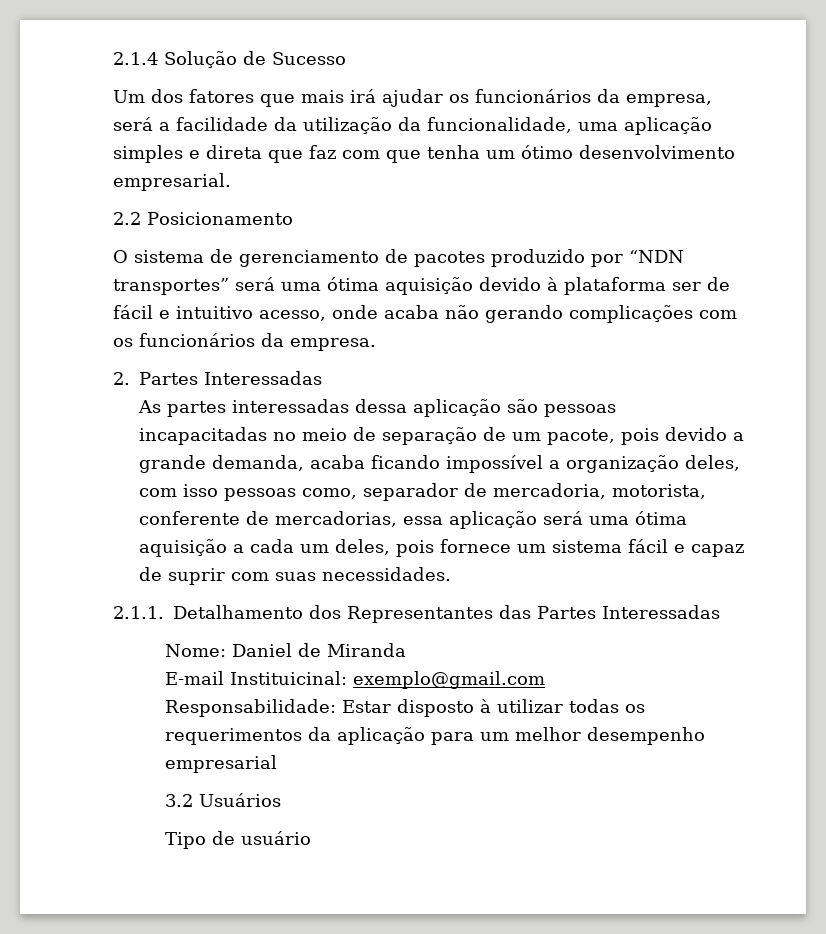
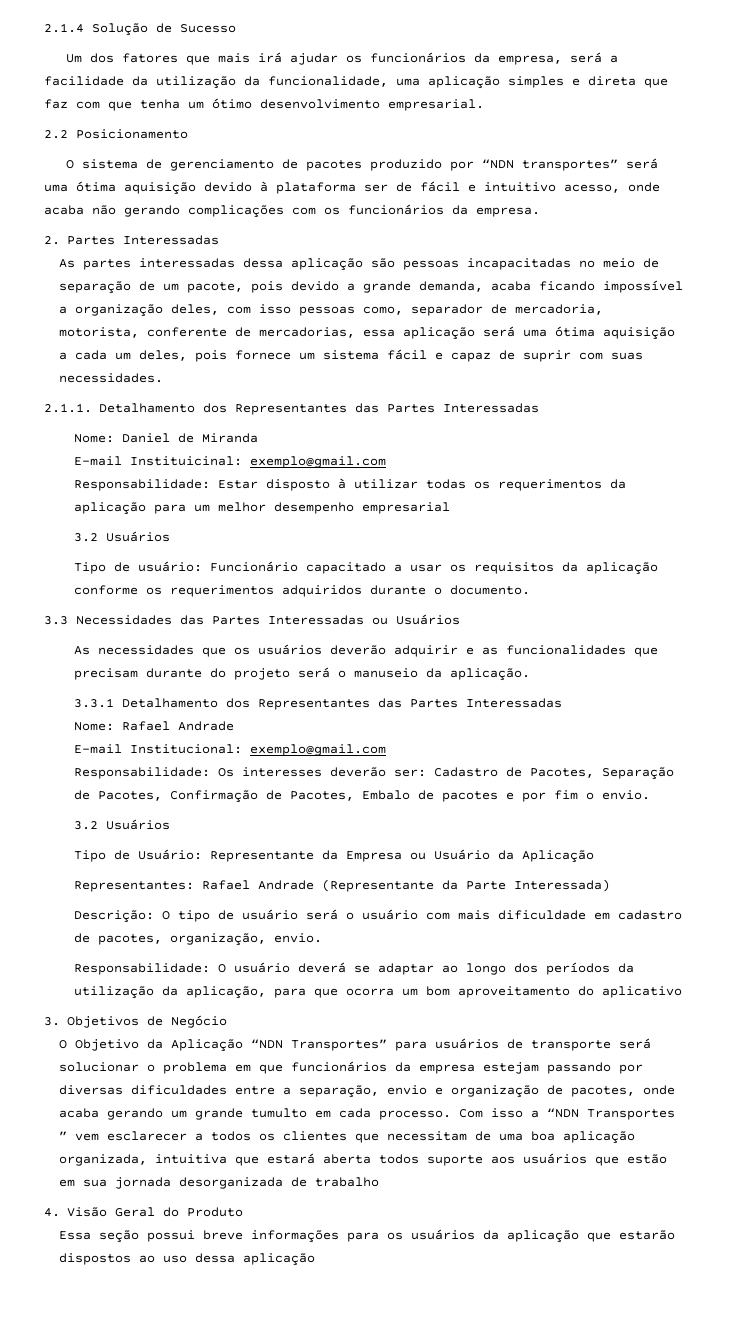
- Tipo de usuário
+ Tipo de usuário: Funcionário capacitado a usar os requisitos da aplicação conforme os requerimentos adquiridos durante o documento.
+ 3.3 Necessidades das Partes Interessadas ou Usuários
+ As necessidades que os usuários deverão adquirir e as funcionalidades que precisam durante do projeto será o manuseio da aplicação.
+ 3.3.1 Detalhamento dos Representantes das Partes Interessadas
+ Nome: Rafael Andrade
+ E-mail Institucional: exemplo@gmail.com
+ Responsabilidade: Os interesses deverão ser: Cadastro de Pacotes, Separação de Pacotes, Confirmação de Pacotes, Embalo de pacotes e por fim o envio.
+ 3.2 Usuários
+ Tipo de Usuário: Representante da Empresa ou Usuário da Aplicação
+ Representantes: Rafael Andrade (Representante da Parte Interessada)
+ Descrição: O tipo de usuário será o usuário com mais dificuldade em cadastro de pacotes, organização, envio.
+ Responsabilidade: O usuário deverá se adaptar ao longo dos períodos da utilização da aplicação, para que ocorra um bom aproveitamento do aplicativo
+ 3. Objetivos de Negócio
+ O Objetivo da Aplicação “NDN Transportes” para usuários de transporte será solucionar o problema em que funcionários da empresa estejam passando por diversas dificuldades entre a separação, envio e organização de pacotes, onde acaba gerando um grande tumulto em cada processo. Com isso a “NDN Transportes ” vem esclarecer a todos os clientes que necessitam de uma boa aplicação organizada, intuitiva que estará aberta todos suporte aos usuários que estão em sua jornada desorganizada de trabalho
+ 4. Visão Geral do Produto
+ Essa seção possui breve informações para os usuários da aplicação que estarão dispostos ao uso dessa aplicação

